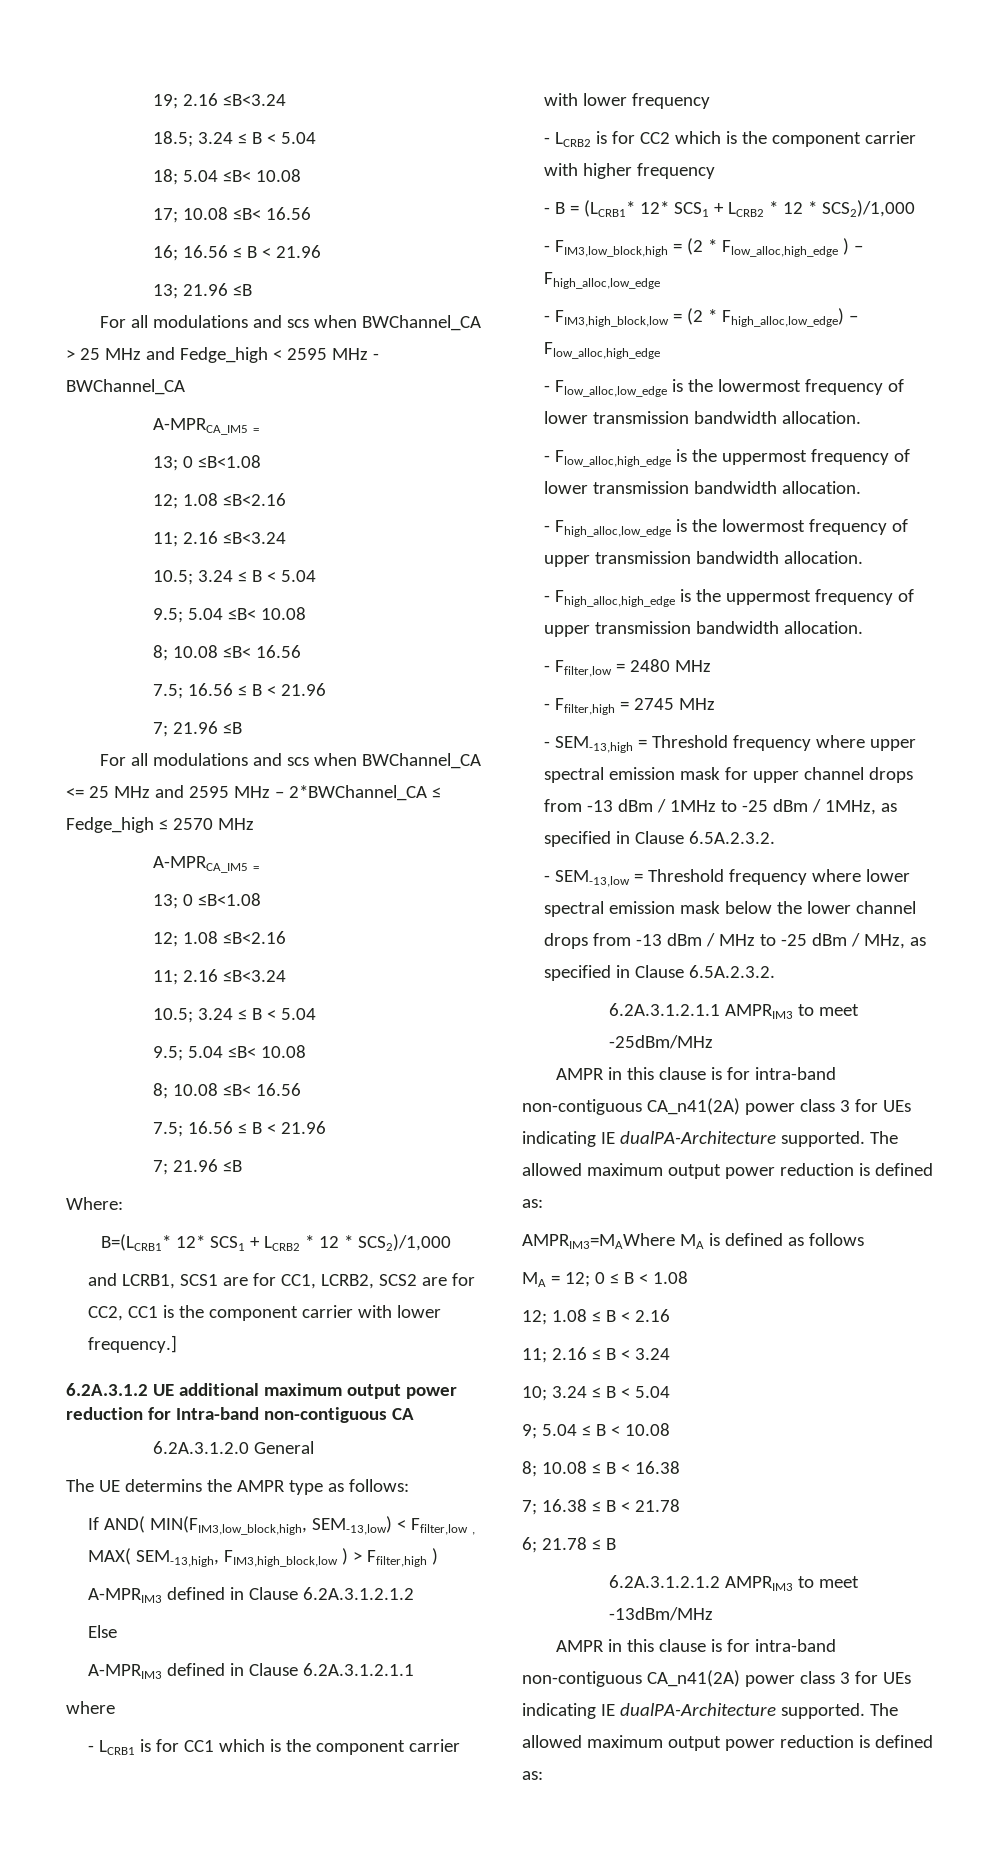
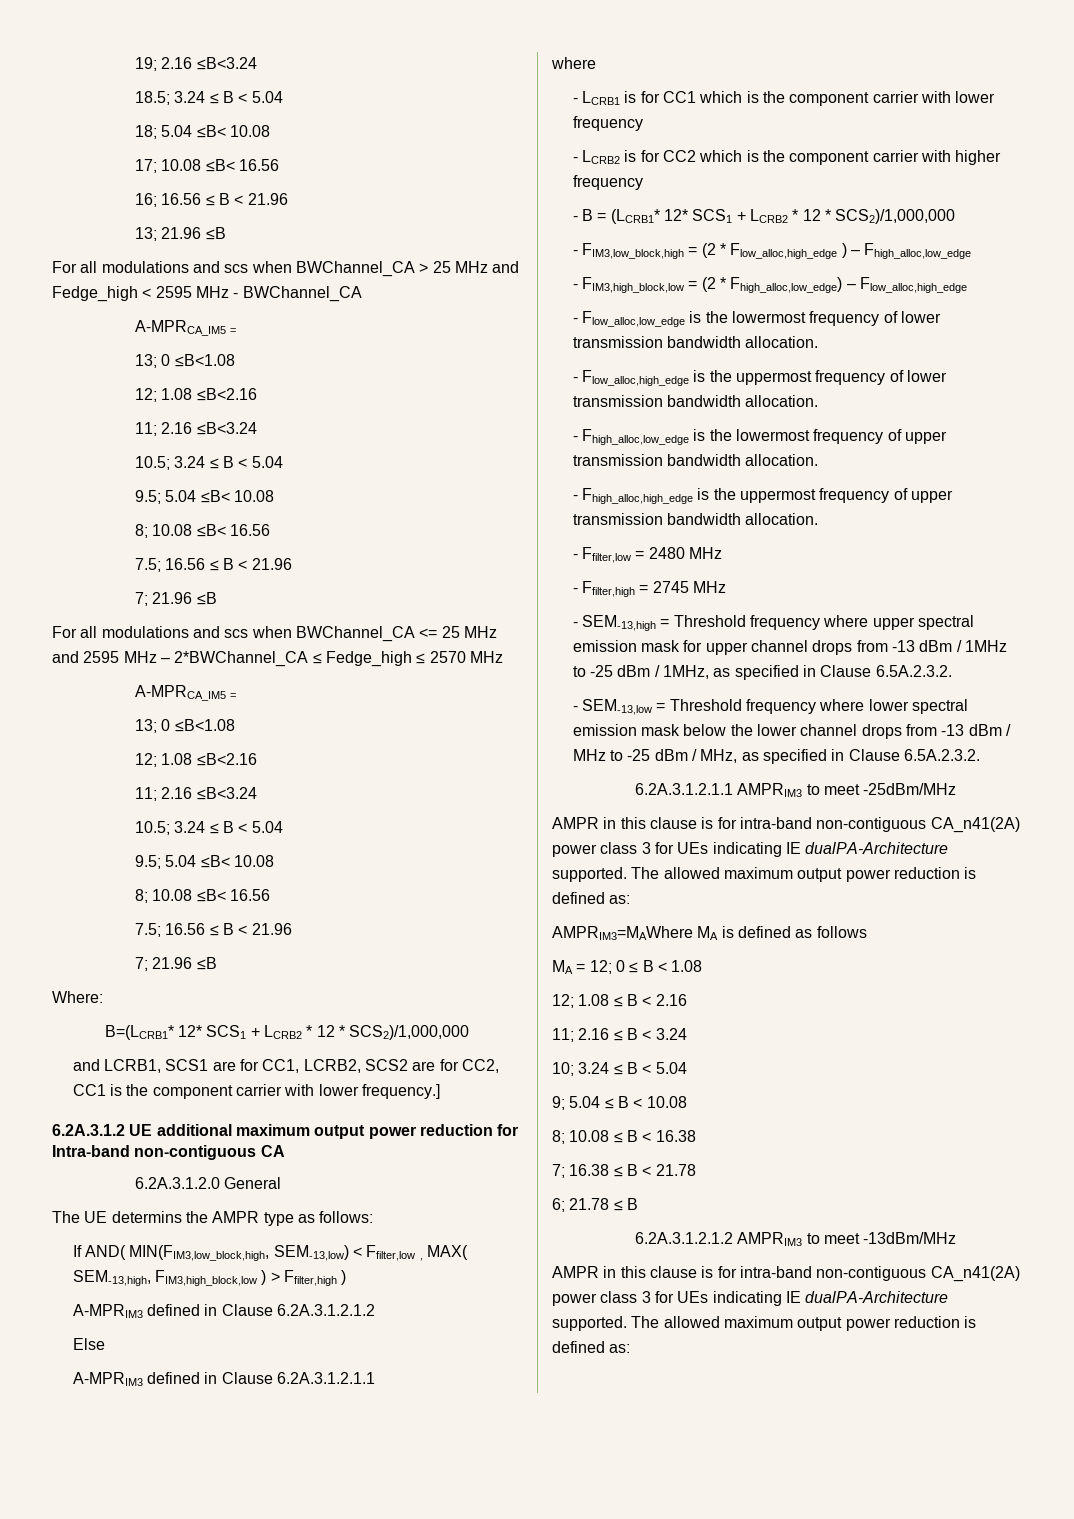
- B=(LCRB1* 12* SCS1 + LCRB2 * 12 * SCS2)/1,000
+ B=(LCRB1* 12* SCS1 + LCRB2 * 12 * SCS2)/1,000,000
- - B = (LCRB1* 12* SCS1 + LCRB2 * 12 * SCS2)/1,000
+ - B = (LCRB1* 12* SCS1 + LCRB2 * 12 * SCS2)/1,000,000

